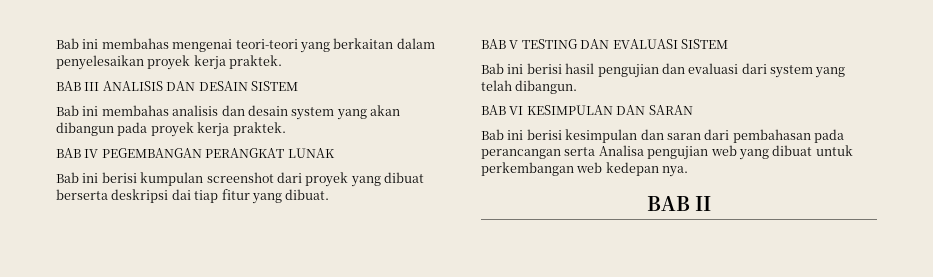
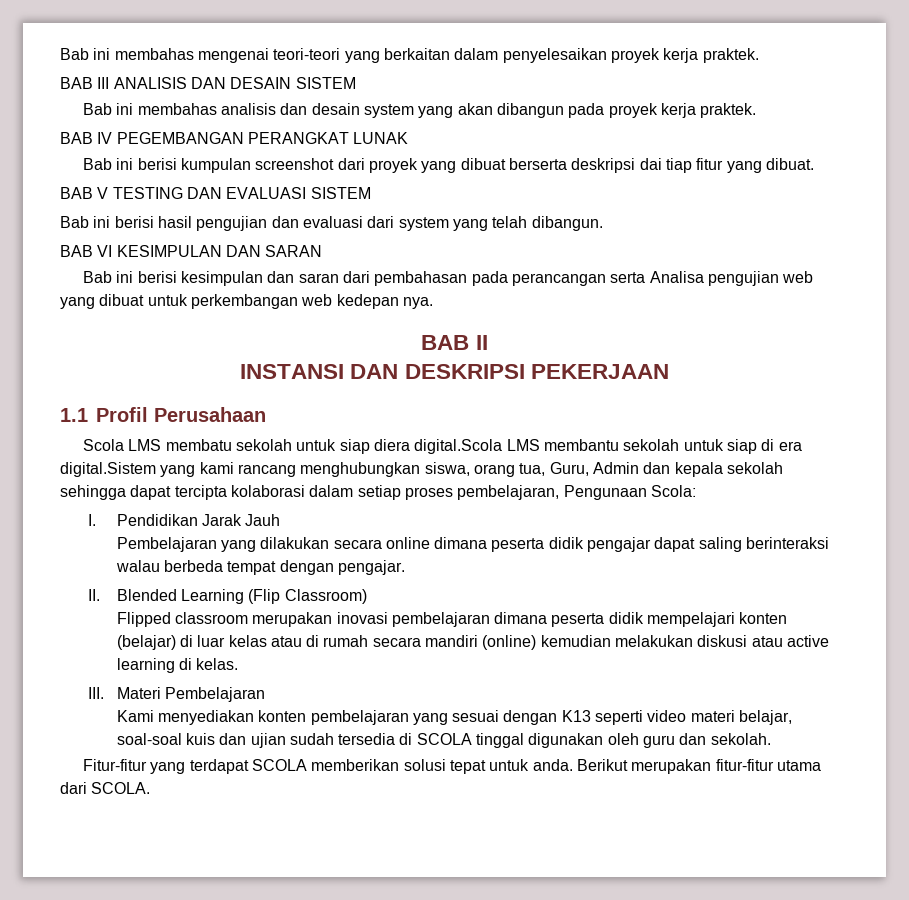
+ INSTANSI DAN DESKRIPSI PEKERJAAN
+ 1.1 Profil Perusahaan
+ Scola LMS membatu sekolah untuk siap diera digital.Scola LMS membantu sekolah untuk siap di era digital.Sistem yang kami rancang menghubungkan siswa, orang tua, Guru, Admin dan kepala sekolah sehingga dapat tercipta kolaborasi dalam setiap proses pembelajaran, Pengunaan Scola:
+ I. Pendidikan Jarak Jauh
+ Pembelajaran yang dilakukan secara online dimana peserta didik pengajar dapat saling berinteraksi walau berbeda tempat dengan pengajar.
+ II. Blended Learning (Flip Classroom)
+ Flipped classroom merupakan inovasi pembelajaran dimana peserta didik mempelajari konten (belajar) di luar kelas atau di rumah secara mandiri (online) kemudian melakukan diskusi atau active learning di kelas.
+ III. Materi Pembelajaran
+ Kami menyediakan konten pembelajaran yang sesuai dengan K13 seperti video materi belajar, soal-soal kuis dan ujian sudah tersedia di SCOLA tinggal digunakan oleh guru dan sekolah.
+ Fitur-fitur yang terdapat SCOLA memberikan solusi tepat untuk anda. Berikut merupakan fitur-fitur utama dari SCOLA.

